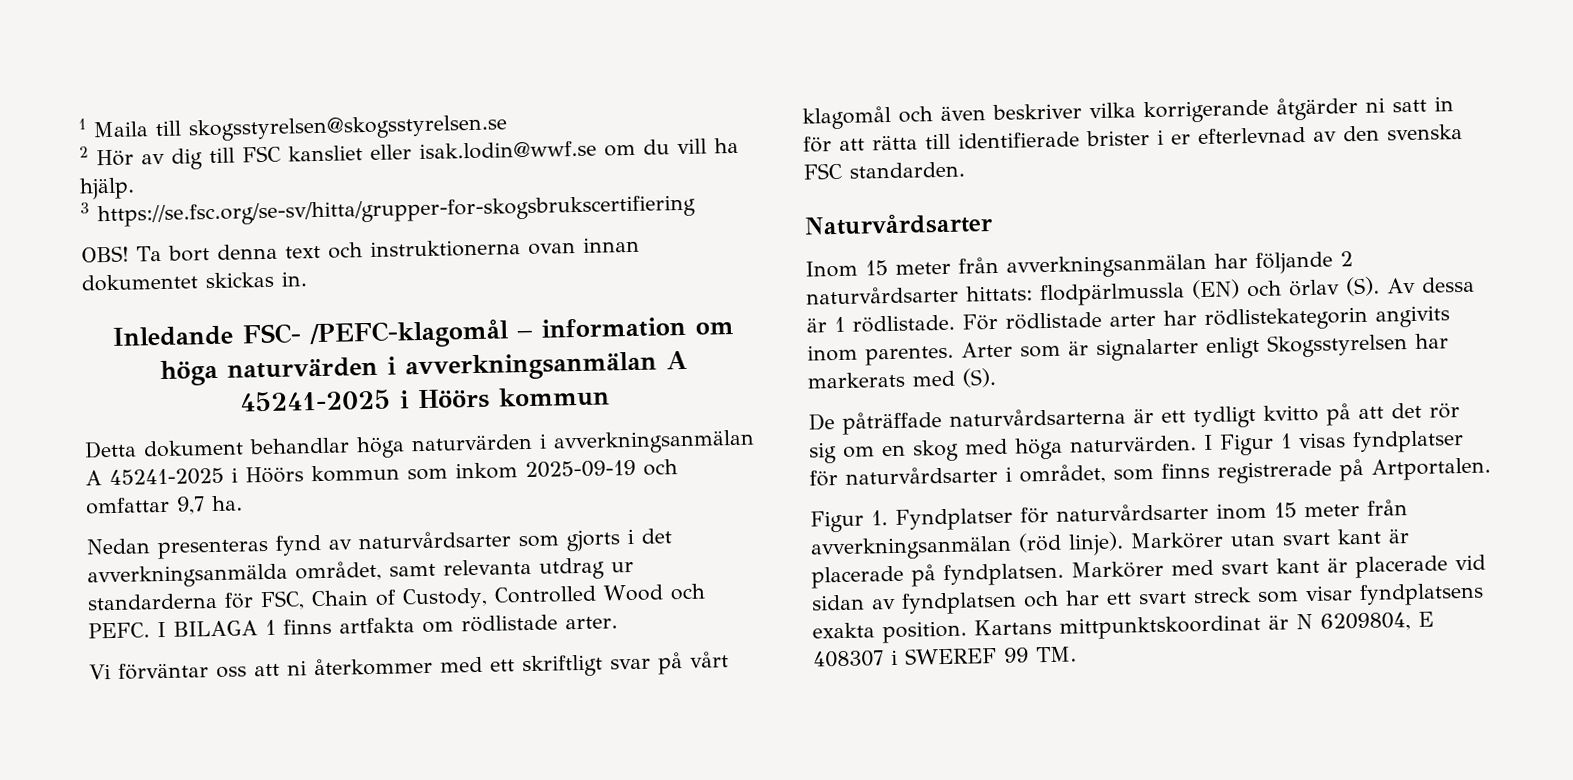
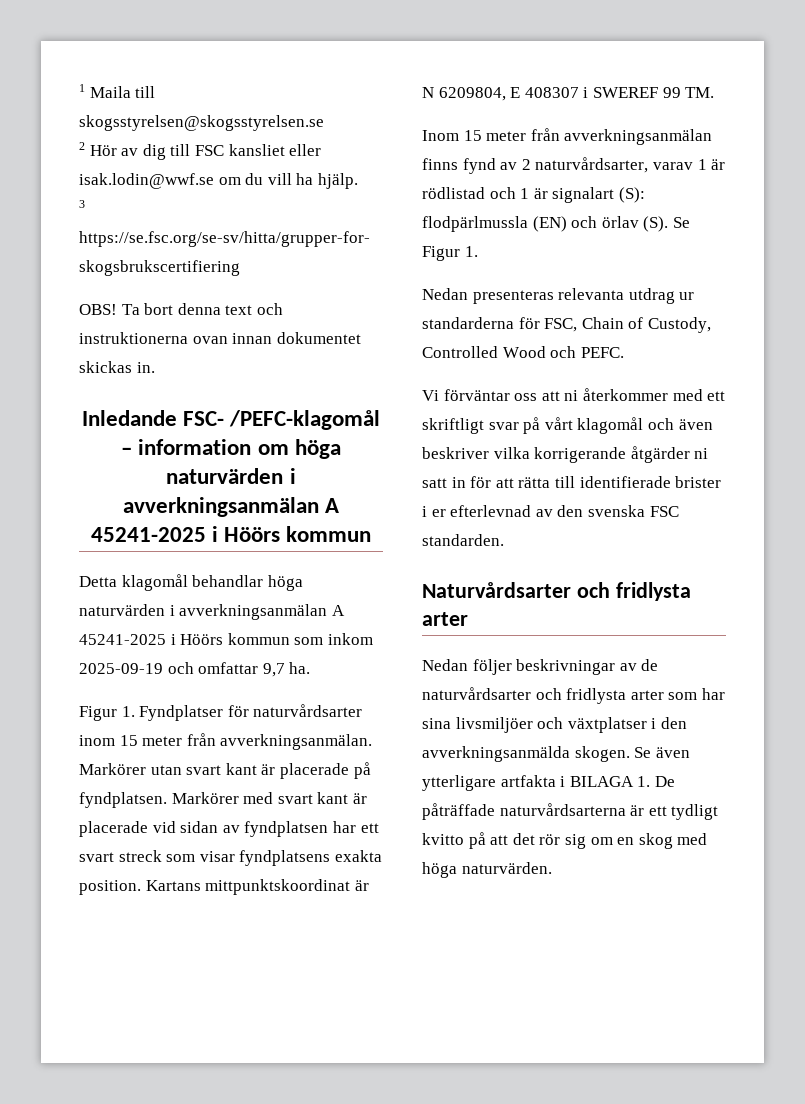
- Detta dokument behandlar höga naturvärden i avverkningsanmälan A 45241-2025 i Höörs kommun som inkom 2025-09-19 och omfattar 9,7 ha.
+ Detta klagomål behandlar höga naturvärden i avverkningsanmälan A 45241-2025 i Höörs kommun som inkom 2025-09-19 och omfattar 9,7 ha.
- Nedan presenteras fynd av naturvårdsarter som gjorts i det avverkningsanmälda området, samt relevanta utdrag ur standarderna för FSC, Chain of Custody, Controlled Wood och PEFC. I BILAGA 1 finns artfakta om rödlistade arter.
+ Figur 1. Fyndplatser för naturvårdsarter inom 15 meter från avverkningsanmälan. Markörer utan svart kant är placerade på fyndplatsen. Markörer med svart kant är placerade vid sidan av fyndplatsen har ett svart streck som visar fyndplatsens exakta position. Kartans mittpunktskoordinat är N 6209804, E 408307 i SWEREF 99 TM.
+ Inom 15 meter från avverkningsanmälan finns fynd av 2 naturvårdsarter, varav 1 är rödlistad och 1 är signalart (S): flodpärlmussla (EN) och örlav (S). Se Figur 1.
+ Nedan presenteras relevanta utdrag ur standarderna för FSC, Chain of Custody, Controlled Wood och PEFC.
- Naturvårdsarter
- Inom 15 meter från avverkningsanmälan har följande 2 naturvårdsarter hittats: flodpärlmussla (EN) och örlav (S). Av dessa är 1 rödlistade. För rödlistade arter har rödlistekategorin angivits inom parentes. Arter som är signalarter enligt Skogsstyrelsen har markerats med (S).
- De påträffade naturvårdsarterna är ett tydligt kvitto på att det rör sig om en skog med höga naturvärden. I Figur 1 visas fyndplatser för naturvårdsarter i området, som finns registrerade på Artportalen.
- Figur 1. Fyndplatser för naturvårdsarter inom 15 meter från avverkningsanmälan (röd linje). Markörer utan svart kant är placerade på fyndplatsen. Markörer med svart kant är placerade vid sidan av fyndplatsen och har ett svart streck som visar fyndplatsens exakta position. Kartans mittpunktskoordinat är N 6209804, E 408307 i SWEREF 99 TM.
+ Naturvårdsarter och fridlysta arter
+ Nedan följer beskrivningar av de naturvårdsarter och fridlysta arter som har sina livsmiljöer och växtplatser i den avverkningsanmälda skogen. Se även ytterligare artfakta i BILAGA 1. De påträffade naturvårdsarterna är ett tydligt kvitto på att det rör sig om en skog med höga naturvärden.

